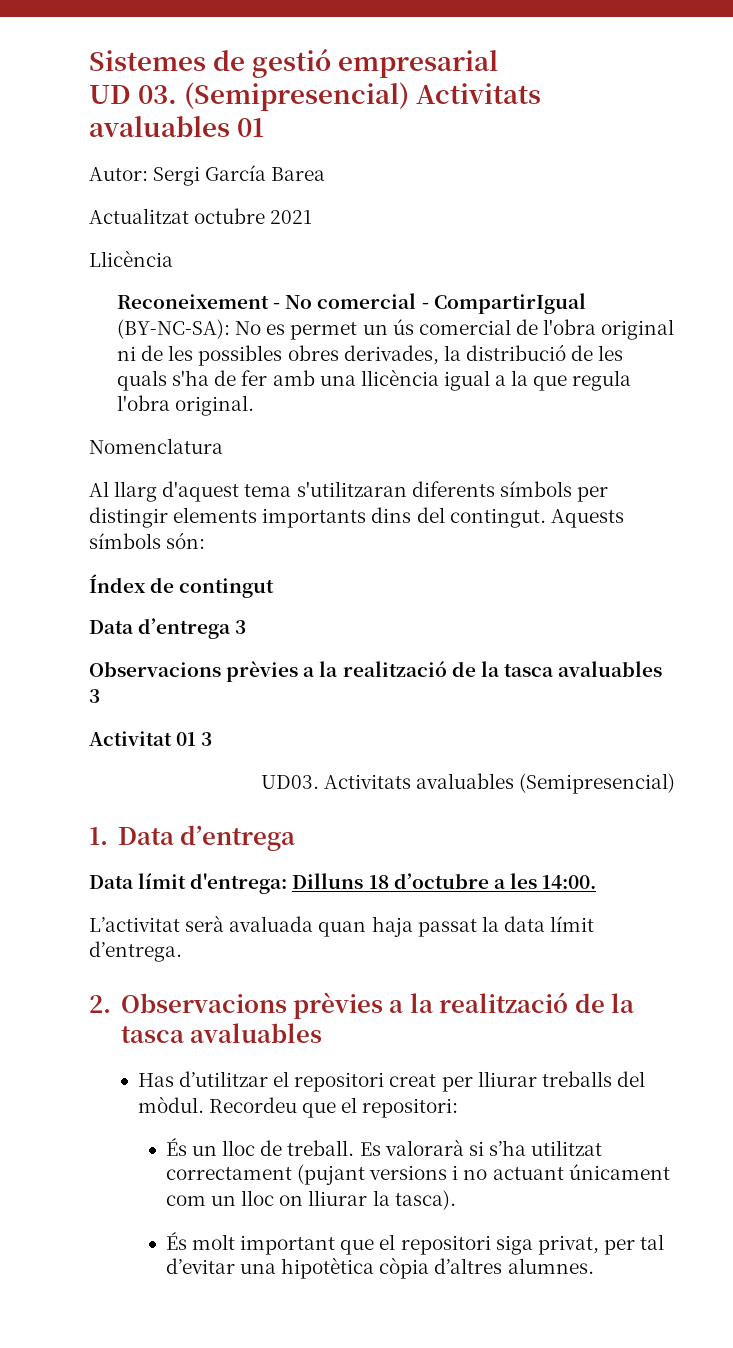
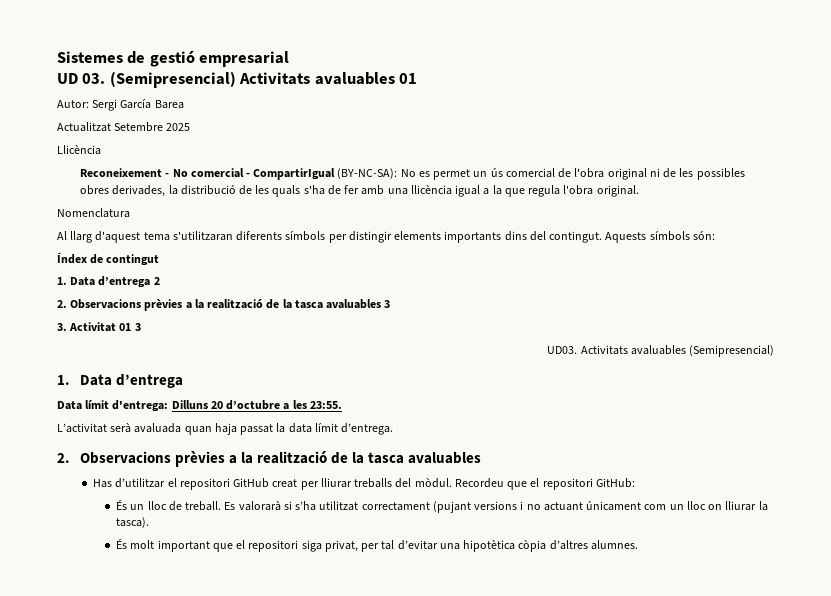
- Actualitzat octubre 2021
+ Actualitzat Setembre 2025
- Data d’entrega 3
- Observacions prèvies a la realització de la tasca avaluables 3
+ 1. Data d’entrega 2
+ 2. Observacions prèvies a la realització de la tasca avaluables 3
- Activitat 01 3
+ 3. Activitat 01 3
- Data límit d'entrega: Dilluns 18 d’octubre a les 14:00.
+ Data límit d'entrega: Dilluns 20 d’octubre a les 23:55.
- Has d’utilitzar el repositori creat per lliurar treballs del mòdul.
+ Has d’utilitzar el repositori GitHub creat per lliurar treballs del mòdul.
- Recordeu que el repositori:
+ Recordeu que el repositori GitHub:

